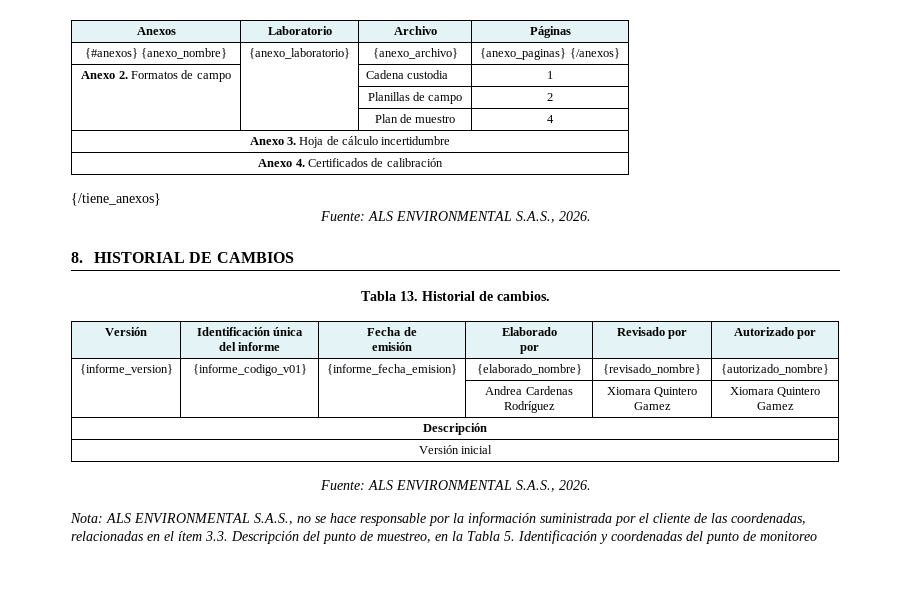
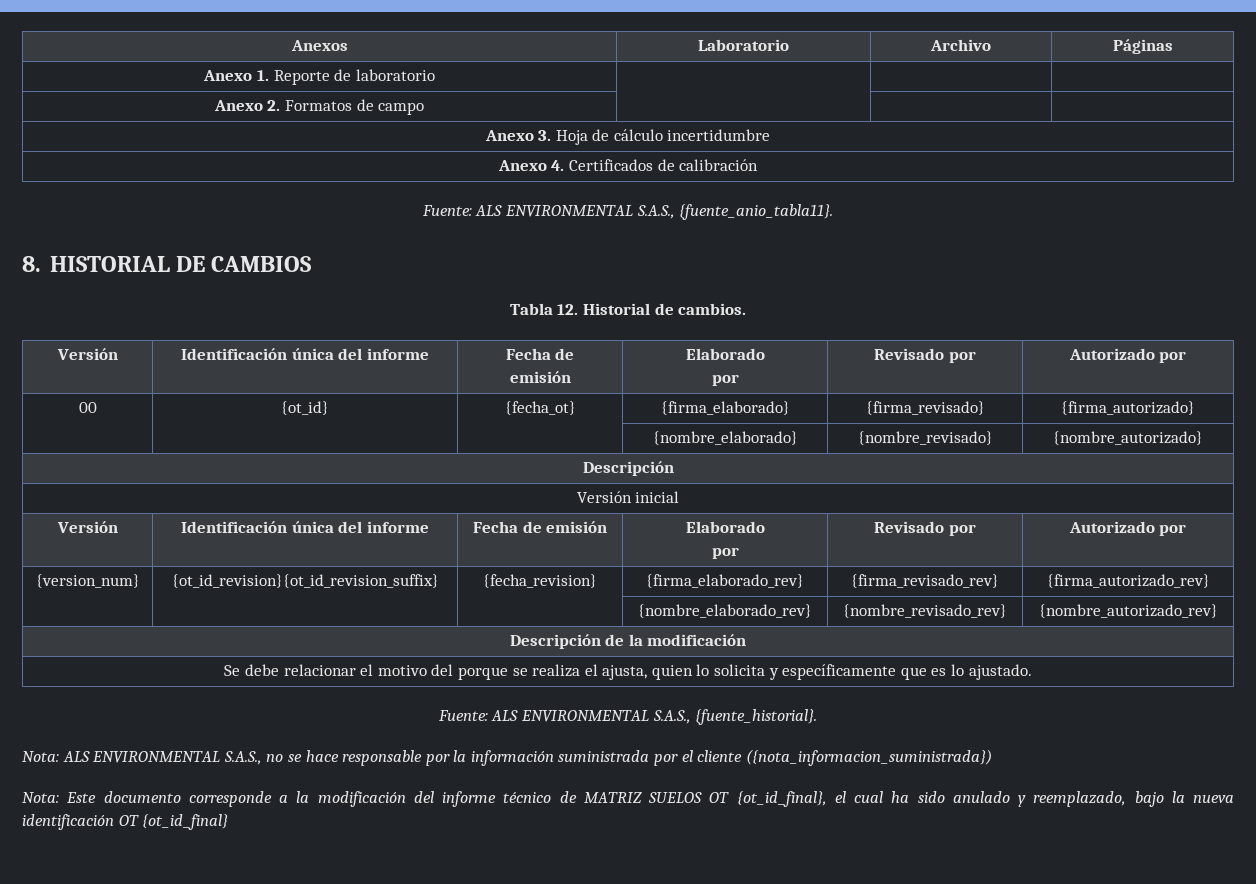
- {#anexos} {anexo_nombre} | {anexo_laboratorio} | {anexo_archivo} | {anexo_paginas} {/anexos}
+ Anexo 1. Reporte de laboratorio | | |
- Anexo 2. Formatos de campo | | Cadena custodia | 1
- | | Planillas de campo | 2
- | | Plan de muestro | 4
+ Anexo 2. Formatos de campo | | |
- {/tiene_anexos}
- Fuente: ALS ENVIRONMENTAL S.A.S., 2026.
+ Fuente: ALS ENVIRONMENTAL S.A.S., {fuente_anio_tabla11}.
- Tabla 13. Historial de cambios.
+ Tabla 12. Historial de cambios.
- {informe_version} | {informe_codigo_v01} | {informe_fecha_emision} | {elaborado_nombre} | {revisado_nombre} | {autorizado_nombre}
- | | | Andrea Cardenas Rodríguez | Xiomara Quintero Gamez | Xiomara Quintero Gamez
+ 00 | {ot_id} | {fecha_ot} | {firma_elaborado} | {firma_revisado} | {firma_autorizado}
+ | | | {nombre_elaborado} | {nombre_revisado} | {nombre_autorizado}
  Descripción
  Versión inicial
- Fuente: ALS ENVIRONMENTAL S.A.S., 2026.
+ Versión | Identificación única del informe | Fecha de emisión | Elaborado
+ por | Revisado por | Autorizado por
+ {version_num} | {ot_id_revision}{ot_id_revision_suffix} | {fecha_revision} | {firma_elaborado_rev} | {firma_revisado_rev} | {firma_autorizado_rev}
+ | | | {nombre_elaborado_rev} | {nombre_revisado_rev} | {nombre_autorizado_rev}
+ Descripción de la modificación
+ Se debe relacionar el motivo del porque se realiza el ajusta, quien lo solicita y específicamente que es lo ajustado.
+ Fuente: ALS ENVIRONMENTAL S.A.S., {fuente_historial}.
- Nota: ALS ENVIRONMENTAL S.A.S., no se hace responsable por la información suministrada por el cliente de las coordenadas, relacionadas en el ítem 3.3. Descripción del punto de muestreo, en la Tabla 5. Identificación y coordenadas del punto de monitoreo
+ Nota: ALS ENVIRONMENTAL S.A.S., no se hace responsable por la información suministrada por el cliente ({nota_informacion_suministrada})
+ Nota: Este documento corresponde a la modificación del informe técnico de MATRIZ SUELOS OT {ot_id_final}, el cual ha sido anulado y reemplazado, bajo la nueva identificación OT {ot_id_final}

